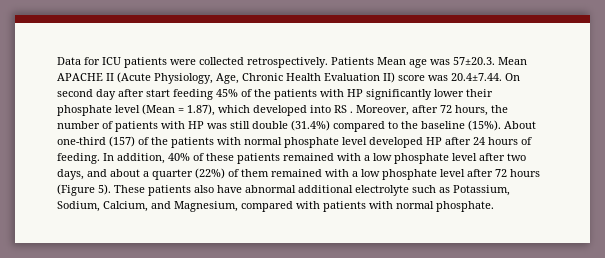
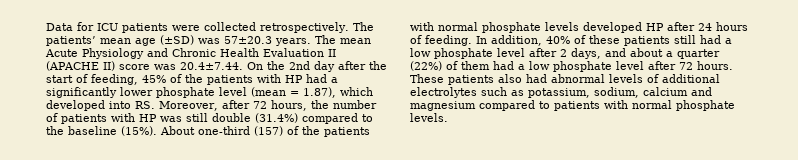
- Patients Mean age was 57±20.3. Mean APACHE II (Acute Physiology, Age, Chronic Health Evaluation II) score was 20.4±7.44. On second day after start feeding 45% of the patients with HP significantly lower their phosphate level (Mean = 1.87), which developed into RS . Moreover, after 72 hours, the number of patients with HP was still double (31.4%) compared to the baseline (15%).
+ The patients’ mean age (±SD) was 57±20.3 years. The mean Acute Physiology and Chronic Health Evaluation II (APACHE II) score was 20.4±7.44. On the 2nd day after the start of feeding, 45% of the patients with HP had a significantly lower phosphate level (mean = 1.87), which developed into RS. Moreover, after 72 hours, the number of patients with HP was still double (31.4%) compared to the baseline (15%).
- About one-third (157) of the patients with normal phosphate level developed HP after 24 hours of feeding.
+ About one-third (157) of the patients with normal phosphate levels developed HP after 24 hours of feeding.
- In addition, 40% of these patients remained with a low phosphate level after two days, and about a quarter (22%) of them remained with a low phosphate level after 72 hours (Figure 5). These patients also have abnormal additional electrolyte such as Potassium, Sodium, Calcium, and Magnesium, compared with patients with normal phosphate.
+ In addition, 40% of these patients still had a low phosphate level after 2 days, and about a quarter (22%) of them had a low phosphate level after 72 hours. These patients also had abnormal levels of additional electrolytes such as potassium, sodium, calcium and magnesium compared to patients with normal phosphate levels.

